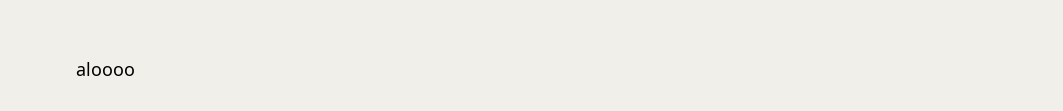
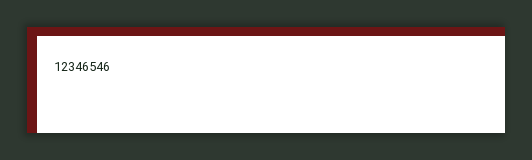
- aloooo
+ 12346546

